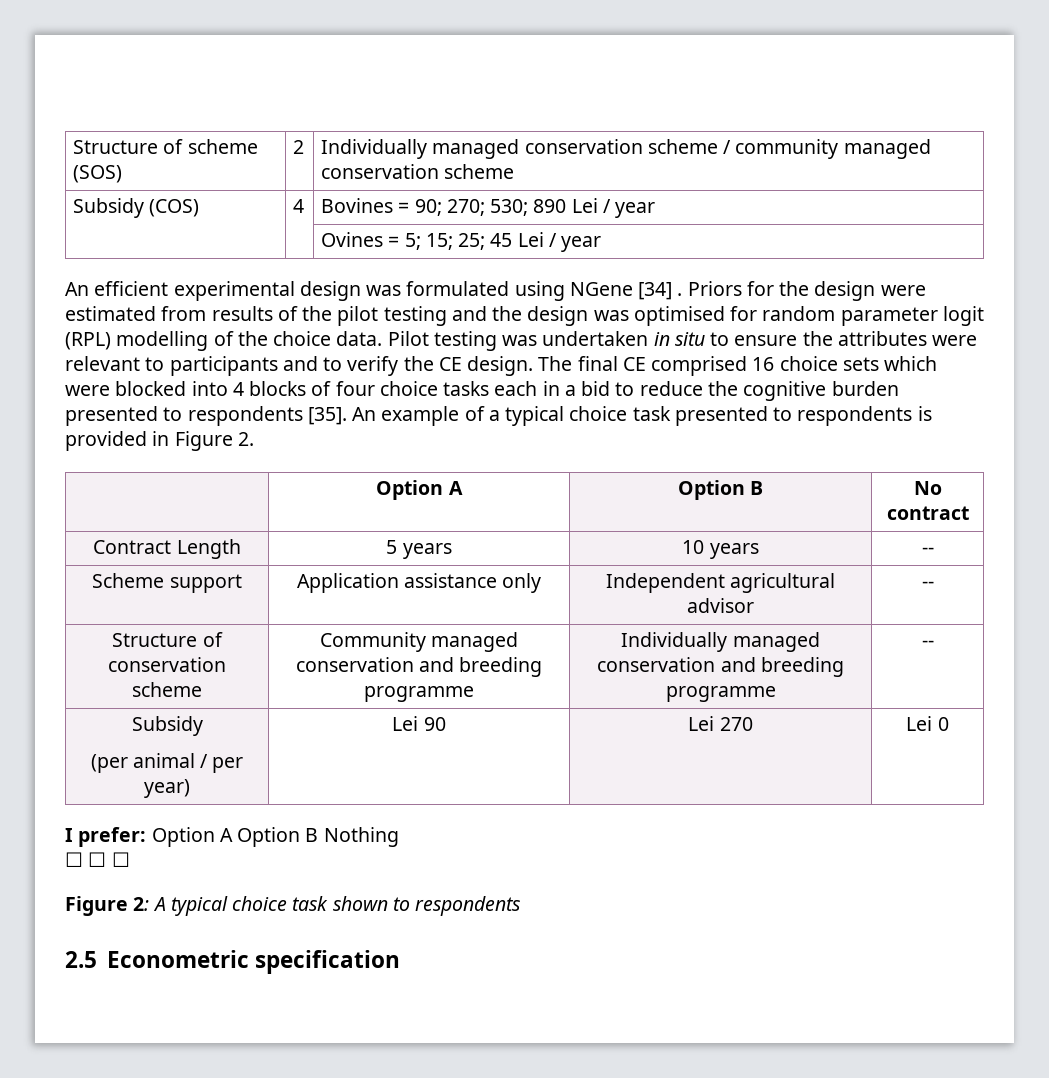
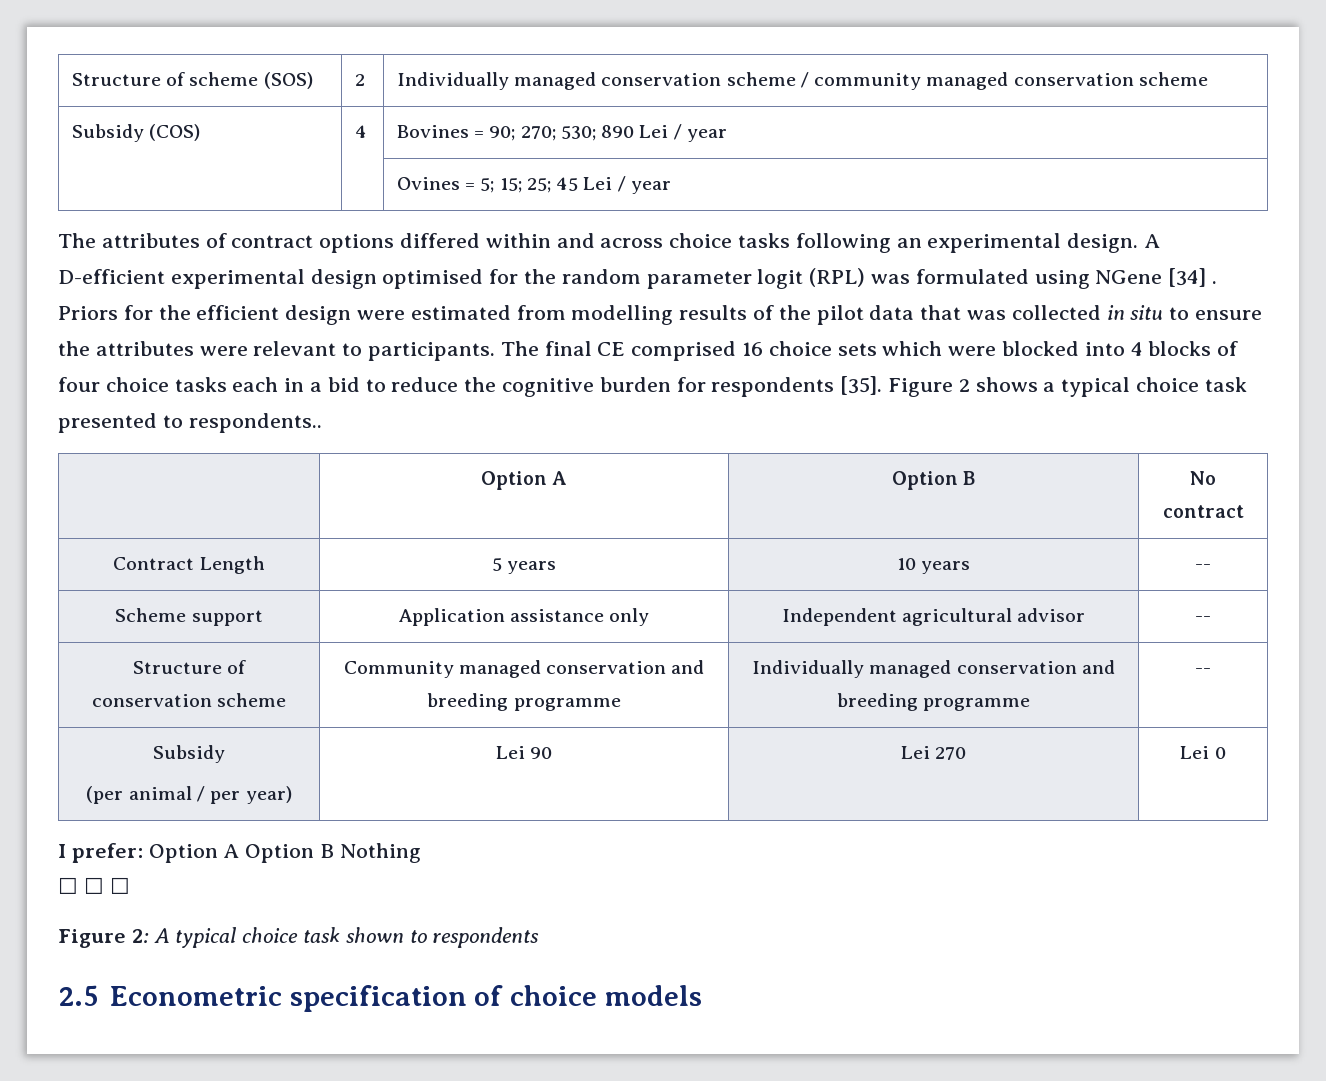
- An efficient experimental design was formulated using NGene [34] .
+ The attributes of contract options differed within and across choice tasks following an experimental design. A D-efficient experimental design optimised for the random parameter logit (RPL) was formulated using NGene [34] .
- Priors for the design were estimated from results of the pilot testing and the design was optimised for random parameter logit (RPL) modelling of the choice data. Pilot testing was undertaken in situ to ensure the attributes were relevant to participants and to verify the CE design.
+ Priors for the efficient design were estimated from modelling results of the pilot data that was collected in situ to ensure the attributes were relevant to participants.
- The final CE comprised 16 choice sets which were blocked into 4 blocks of four choice tasks each in a bid to reduce the cognitive burden presented to respondents [35]. An example of a typical choice task presented to respondents is provided in Figure 2.
+ The final CE comprised 16 choice sets which were blocked into 4 blocks of four choice tasks each in a bid to reduce the cognitive burden for respondents [35]. Figure 2 shows a typical choice task presented to respondents..
- 2.5 Econometric specification
+ 2.5 Econometric specification of choice models

